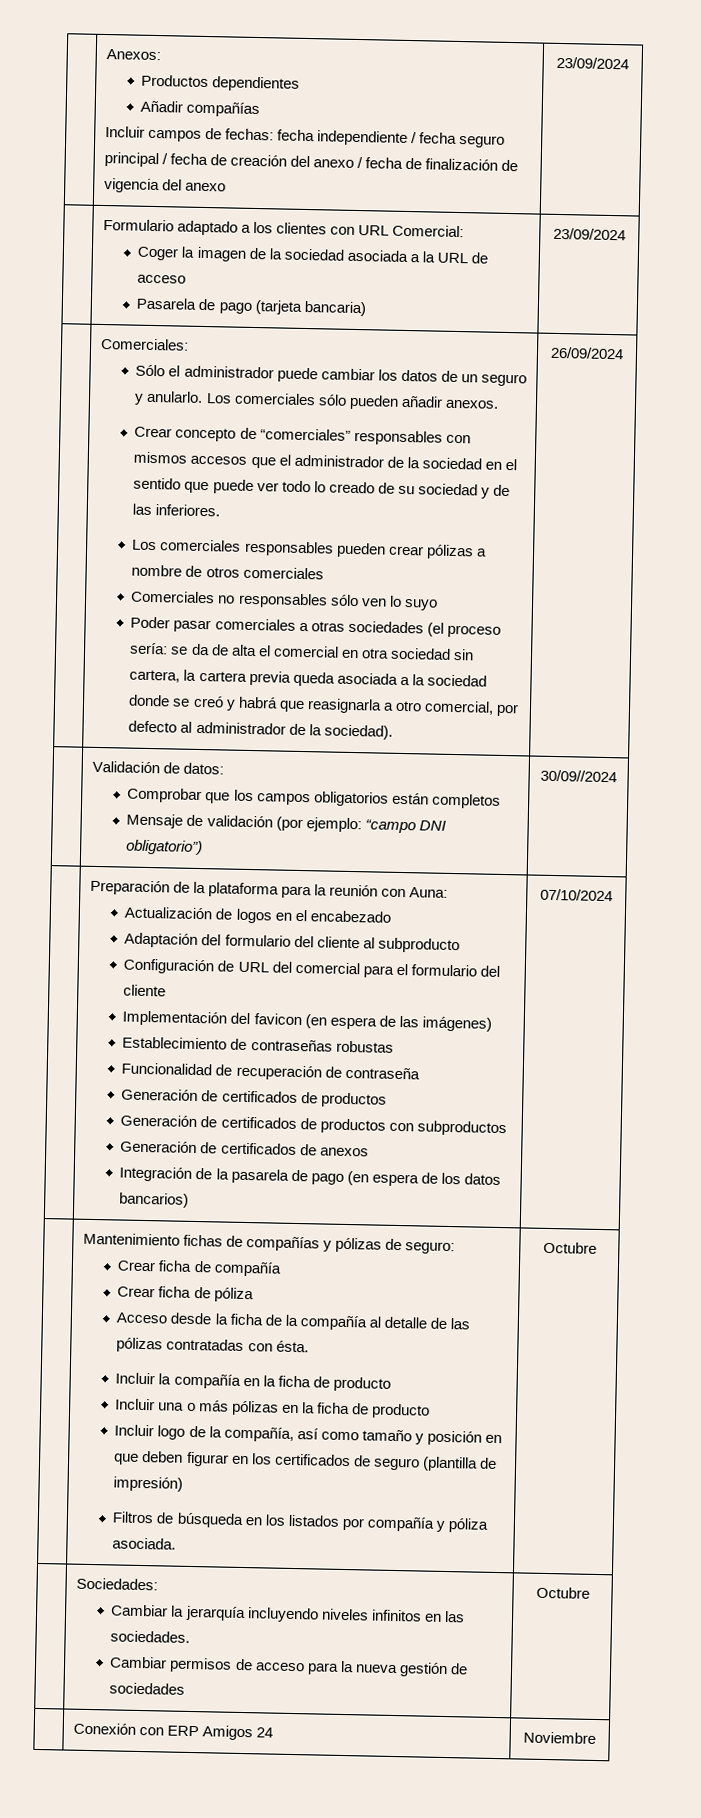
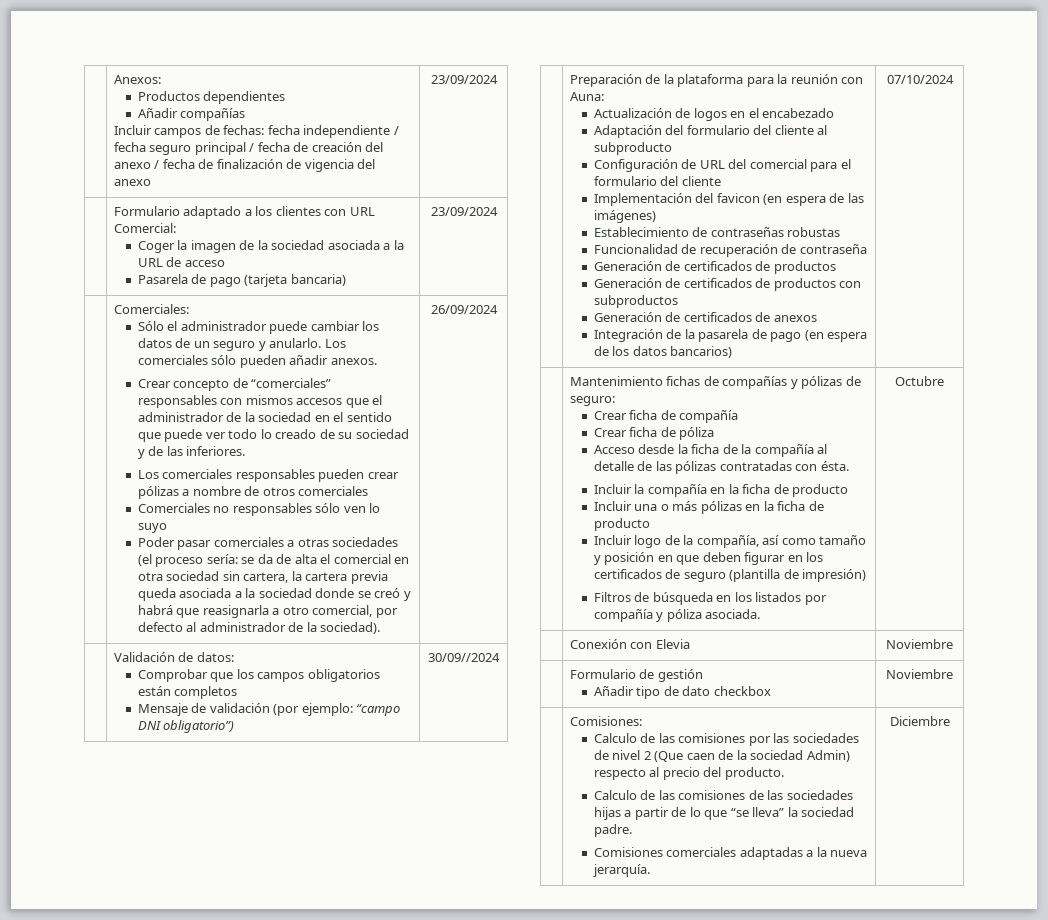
- | Sociedades:
- Cambiar la jerarquía incluyendo niveles infinitos en las sociedades.
- Cambiar permisos de acceso para la nueva gestión de sociedades | Octubre
- | Conexión con ERP Amigos 24 | Noviembre
+ | Conexión con Elevia | Noviembre
+ | Formulario de gestión
+ Añadir tipo de dato checkbox | Noviembre
+ | Comisiones:
+ Calculo de las comisiones por las sociedades de nivel 2 (Que caen de la sociedad Admin) respecto al precio del producto.
+ Calculo de las comisiones de las sociedades hijas a partir de lo que “se lleva” la sociedad padre.
+ Comisiones comerciales adaptadas a la nueva jerarquía. | Diciembre

